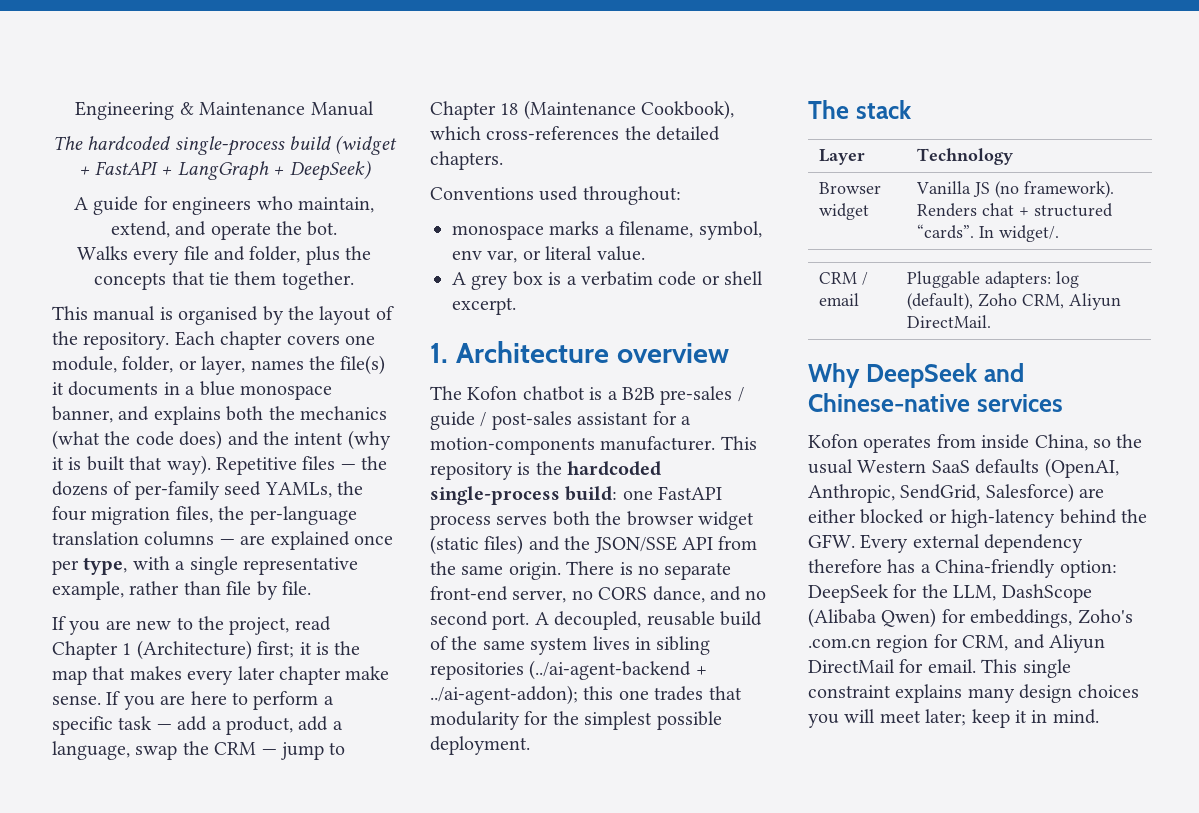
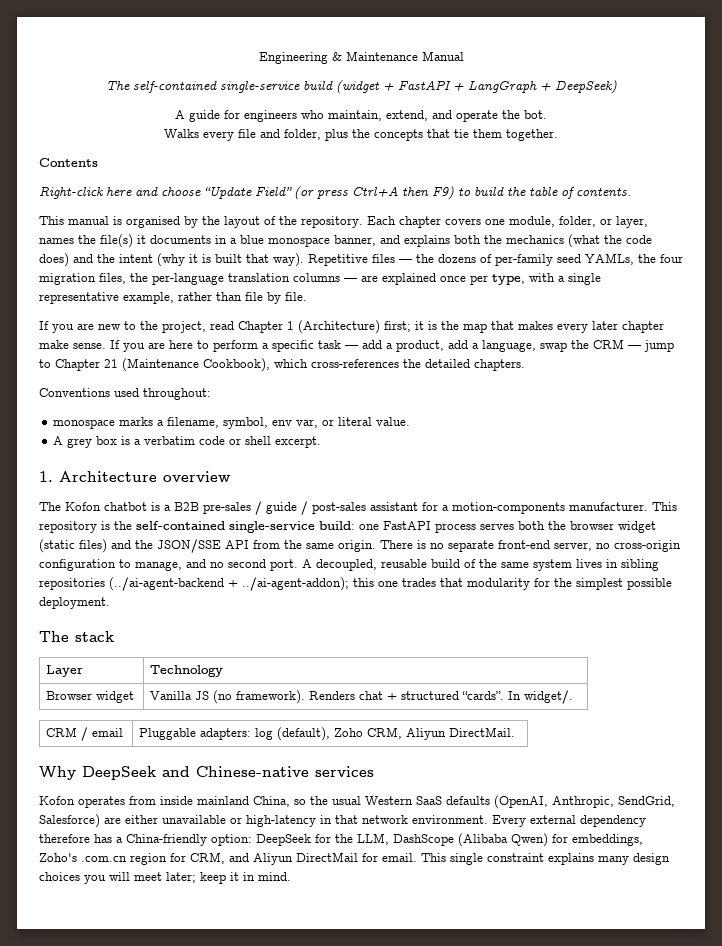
- The hardcoded single-process build (widget + FastAPI + LangGraph + DeepSeek)
+ The self-contained single-service build (widget + FastAPI + LangGraph + DeepSeek)
+ Contents
+ Right-click here and choose “Update Field” (or press Ctrl+A then F9) to build the table of contents.
- If you are here to perform a specific task — add a product, add a language, swap the CRM — jump to Chapter 18 (Maintenance Cookbook), which cross-references the detailed chapters.
+ If you are here to perform a specific task — add a product, add a language, swap the CRM — jump to Chapter 21 (Maintenance Cookbook), which cross-references the detailed chapters.
- This repository is the hardcoded single-process build: one FastAPI process serves both the browser widget (static files) and the JSON/SSE API from the same origin.
+ This repository is the self-contained single-service build: one FastAPI process serves both the browser widget (static files) and the JSON/SSE API from the same origin.
- There is no separate front-end server, no CORS dance, and no second port.
+ There is no separate front-end server, no cross-origin configuration to manage, and no second port.
- Kofon operates from inside China, so the usual Western SaaS defaults (OpenAI, Anthropic, SendGrid, Salesforce) are either blocked or high-latency behind the GFW. Every external dependency therefore has a China-friendly option: DeepSeek for the LLM, DashScope (Alibaba Qwen) for embeddings, Zoho's .com.cn region for CRM, and Aliyun DirectMail for email.
+ Kofon operates from inside mainland China, so the usual Western SaaS defaults (OpenAI, Anthropic, SendGrid, Salesforce) are either unavailable or high-latency in that network environment. Every external dependency therefore has a China-friendly option: DeepSeek for the LLM, DashScope (Alibaba Qwen) for embeddings, Zoho's .com.cn region for CRM, and Aliyun DirectMail for email.

